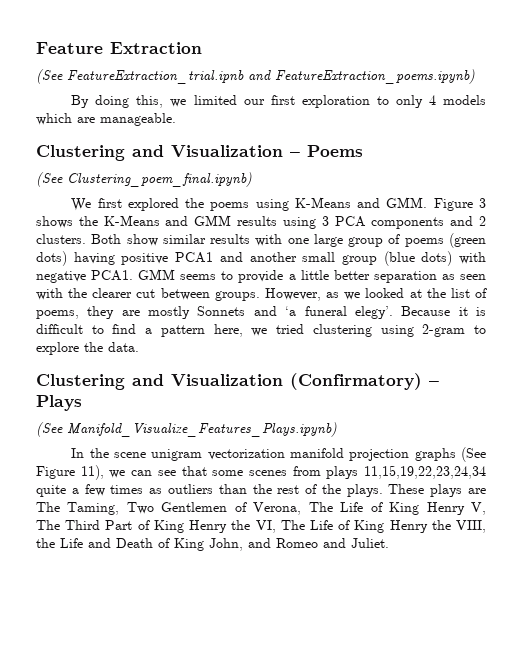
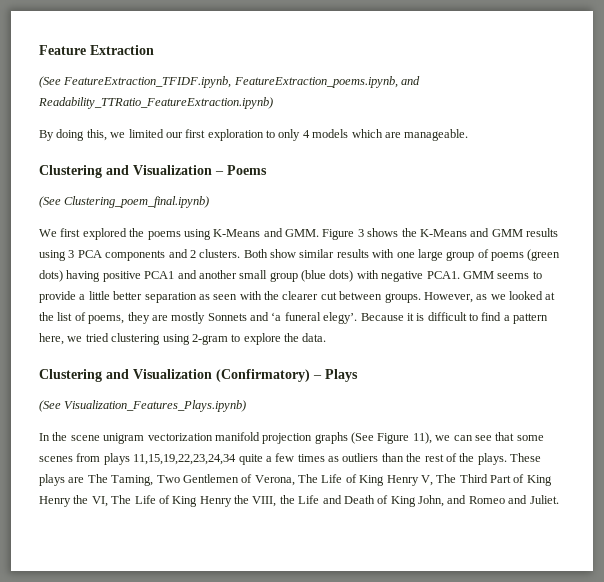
- (See FeatureExtraction_trial.ipnb and FeatureExtraction_poems.ipynb)
+ (See FeatureExtraction_TFIDF.ipynb, FeatureExtraction_poems.ipynb, and Readability_TTRatio_FeatureExtraction.ipynb)
- (See Manifold_Visualize_Features_Plays.ipynb)
+ (See Visualization_Features_Plays.ipynb)

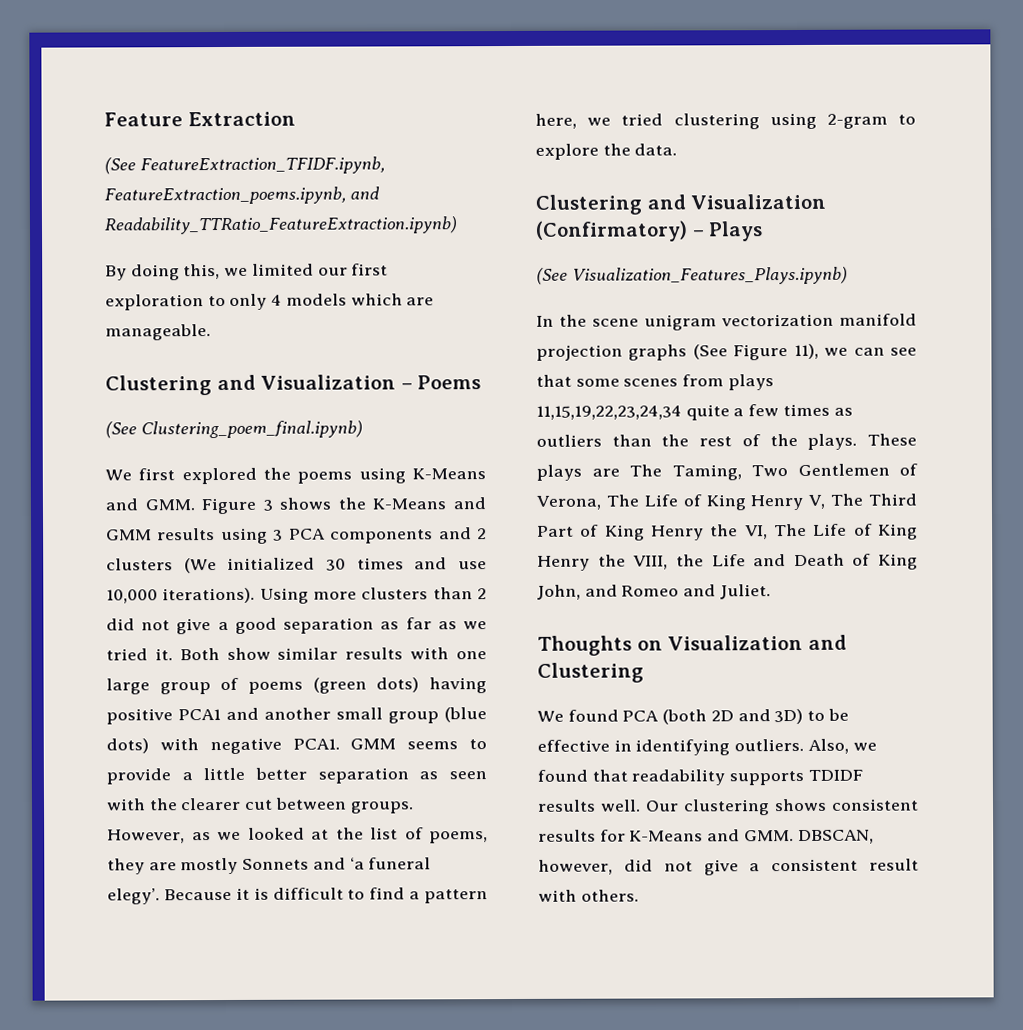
- We first explored the poems using K-Means and GMM. Figure 3 shows the K-Means and GMM results using 3 PCA components and 2 clusters.
+ We first explored the poems using K-Means and GMM. Figure 3 shows the K-Means and GMM results using 3 PCA components and 2 clusters (We initialized 30 times and use 10,000 iterations). Using more clusters than 2 did not give a good separation as far as we tried it.
+ Thoughts on Visualization and Clustering
+ We found PCA (both 2D and 3D) to be effective in identifying outliers. Also, we found that readability supports TDIDF results well. Our clustering shows consistent results for K-Means and GMM. DBSCAN, however, did not give a consistent result with others.

